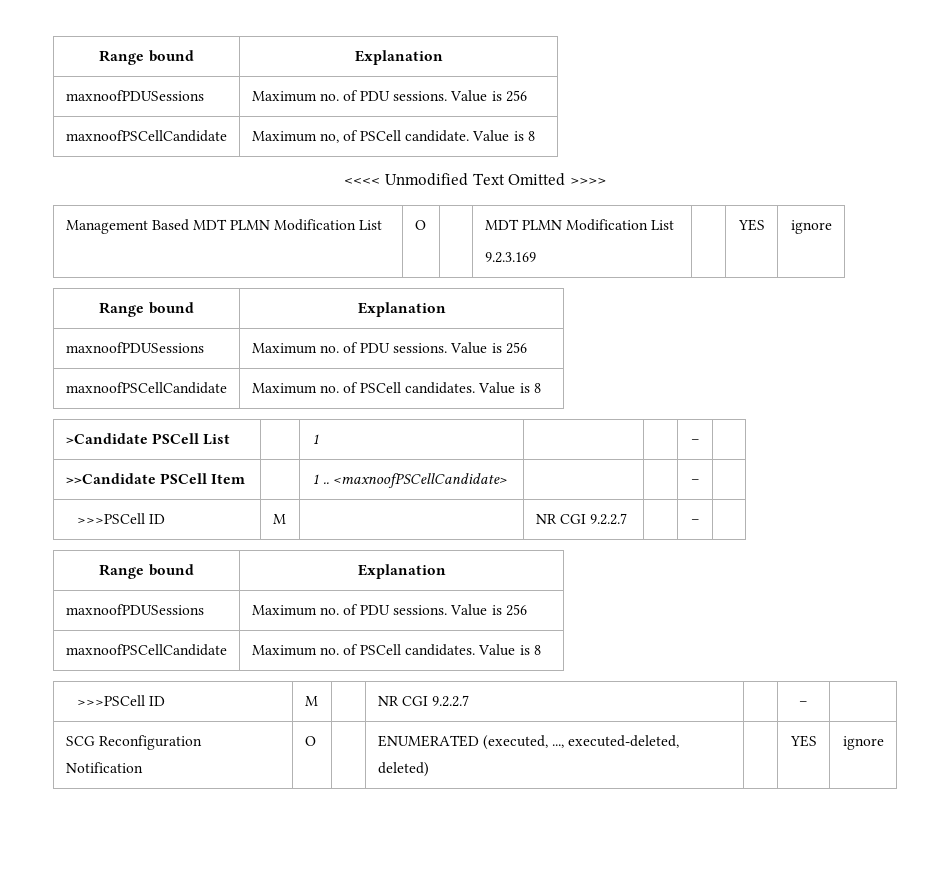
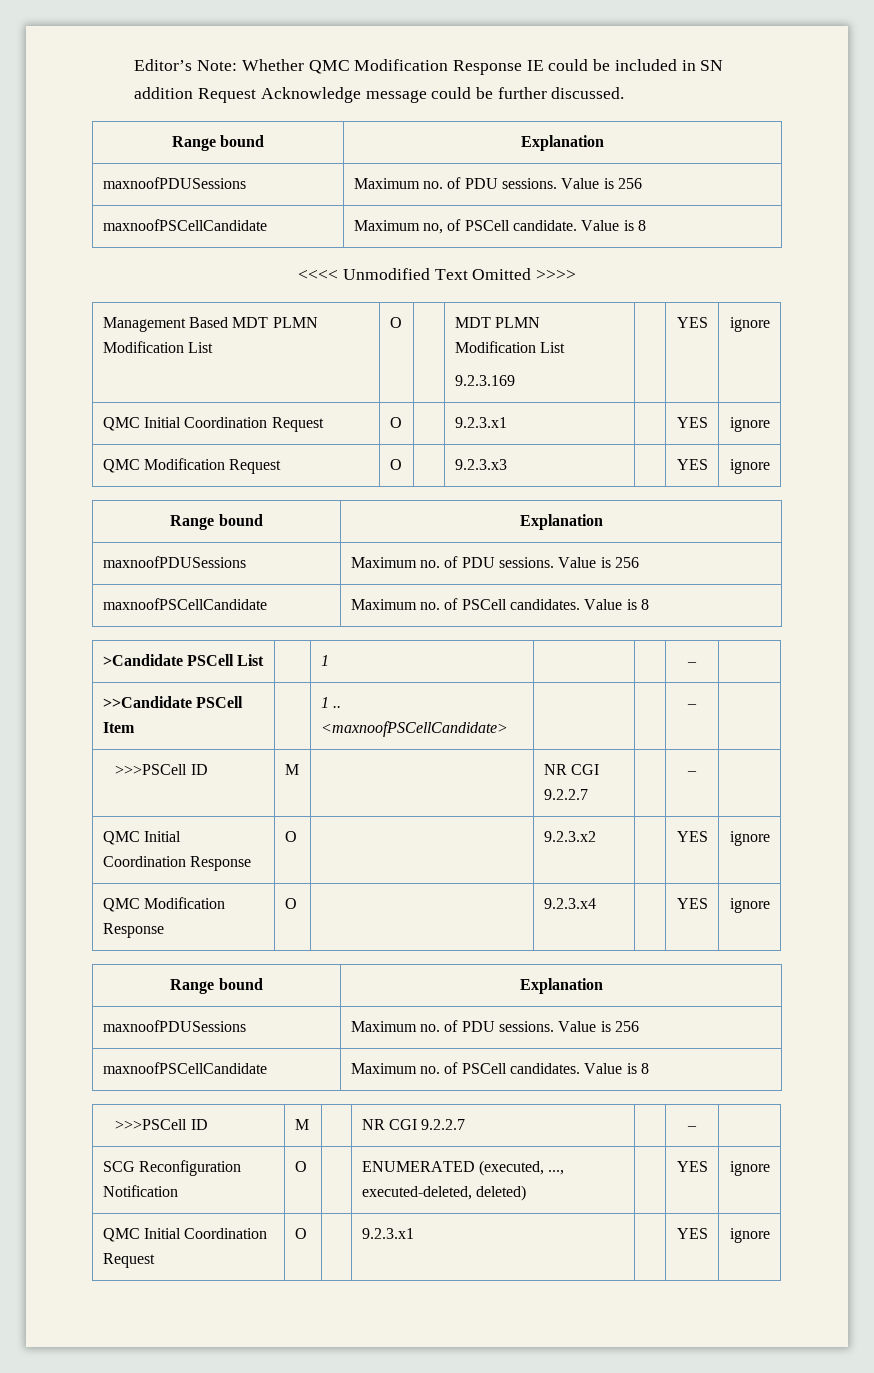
+ Editor’s Note: Whether QMC Modification Response IE could be included in SN addition Request Acknowledge message could be further discussed.
  Management Based MDT PLMN Modification List | O | | MDT PLMN Modification List
  9.2.3.169 | | YES | ignore
+ QMC Initial Coordination Request | O | | 9.2.3.x1 | | YES | ignore
+ QMC Modification Request | O | | 9.2.3.x3 | | YES | ignore
+ QMC Initial Coordination Response | O | | 9.2.3.x2 | | YES | ignore
+ QMC Modification Response | O | | 9.2.3.x4 | | YES | ignore
  SCG Reconfiguration Notification | O | | ENUMERATED (executed, ..., executed-deleted, deleted) | | YES | ignore
+ QMC Initial Coordination Request | O | | 9.2.3.x1 | | YES | ignore

